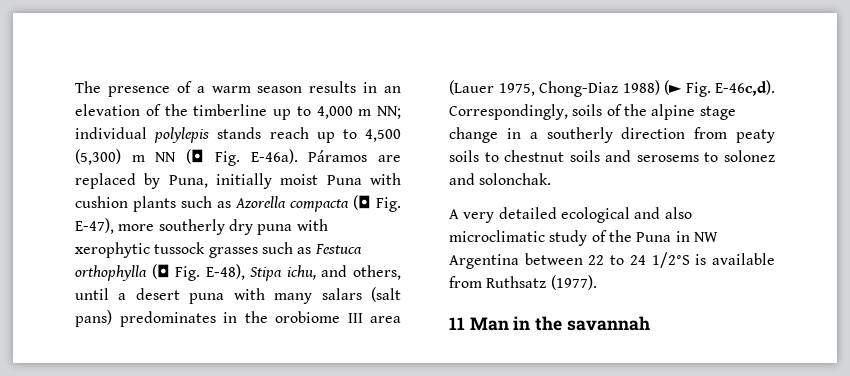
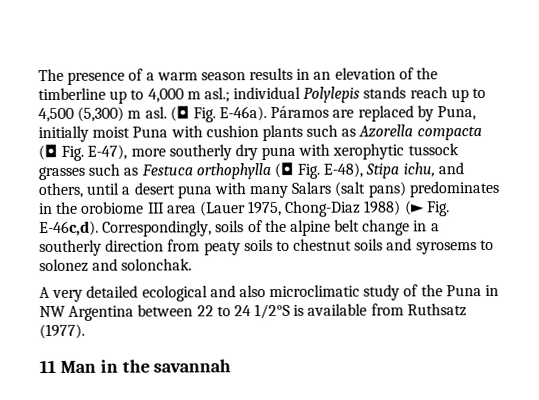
- The presence of a warm season results in an elevation of the timberline up to 4,000 m NN; individual polylepis stands reach up to 4,500 (5,300) m NN (◘ Fig. E-46a).
+ The presence of a warm season results in an elevation of the timberline up to 4,000 m asl.; individual Polylepis stands reach up to 4,500 (5,300) m asl. (◘ Fig. E-46a).
- Páramos are replaced by Puna, initially moist Puna with cushion plants such as Azorella compacta (◘ Fig. E-47), more southerly dry puna with xerophytic tussock grasses such as Festuca orthophylla (◘ Fig. E-48), Stipa ichu, and others, until a desert puna with many salars (salt pans) predominates in the orobiome III area (Lauer 1975, Chong-Diaz 1988) (► Fig. E-46c,d).
+ Páramos are replaced by Puna, initially moist Puna with cushion plants such as Azorella compacta (◘ Fig. E-47), more southerly dry puna with xerophytic tussock grasses such as Festuca orthophylla (◘ Fig. E-48), Stipa ichu, and others, until a desert puna with many Salars (salt pans) predominates in the orobiome III area (Lauer 1975, Chong-Diaz 1988) (► Fig. E-46c,d).
- Correspondingly, soils of the alpine stage change in a southerly direction from peaty soils to chestnut soils and serosems to solonez and solonchak.
+ Correspondingly, soils of the alpine belt change in a southerly direction from peaty soils to chestnut soils and syrosems to solonez and solonchak.

